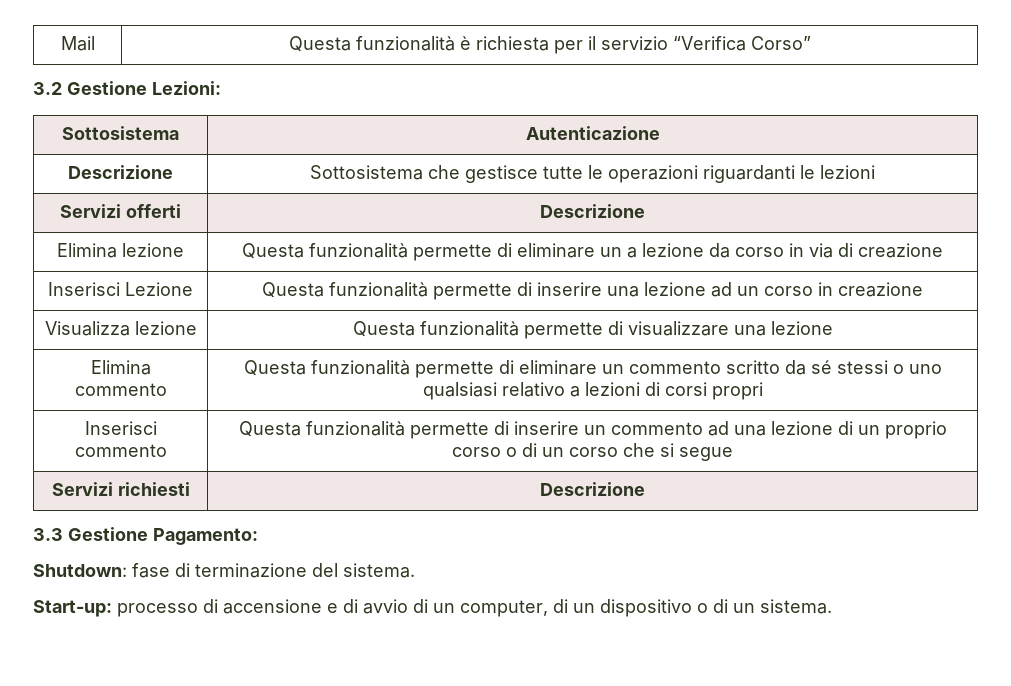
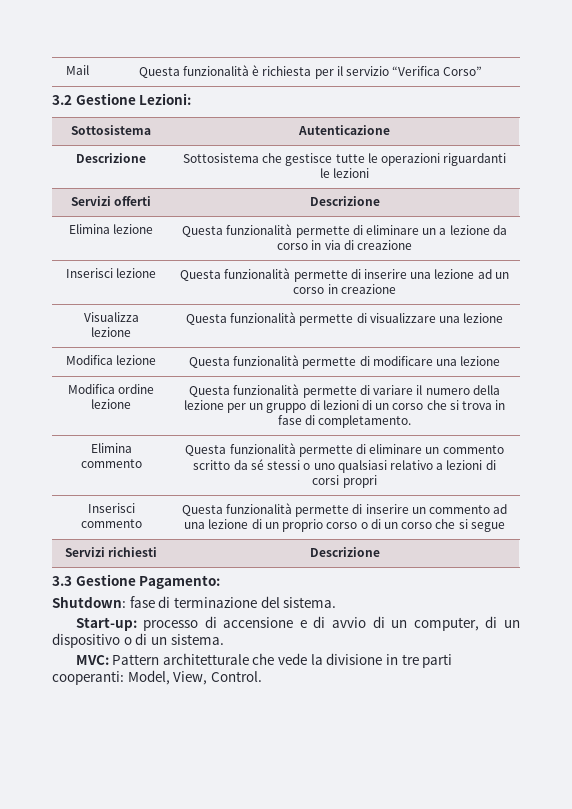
- Inserisci Lezione | Questa funzionalità permette di inserire una lezione ad un corso in creazione
+ Inserisci lezione | Questa funzionalità permette di inserire una lezione ad un corso in creazione
+ Modifica lezione | Questa funzionalità permette di modificare una lezione
+ Modifica ordine lezione | Questa funzionalità permette di variare il numero della lezione per un gruppo di lezioni di un corso che si trova in fase di completamento.
+ MVC: Pattern architetturale che vede la divisione in tre parti cooperanti: Model, View, Control.

